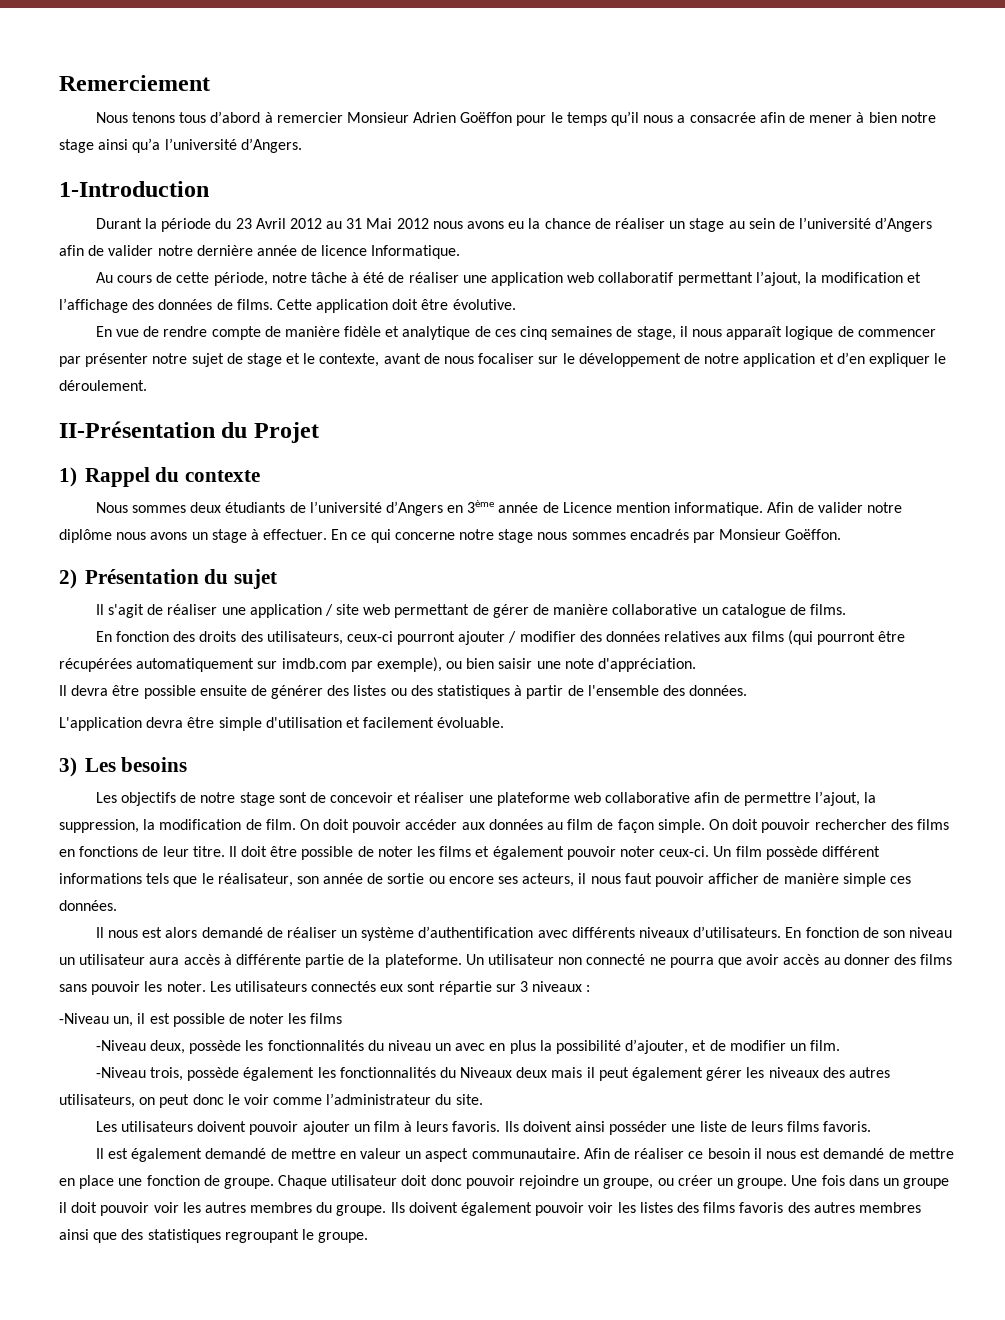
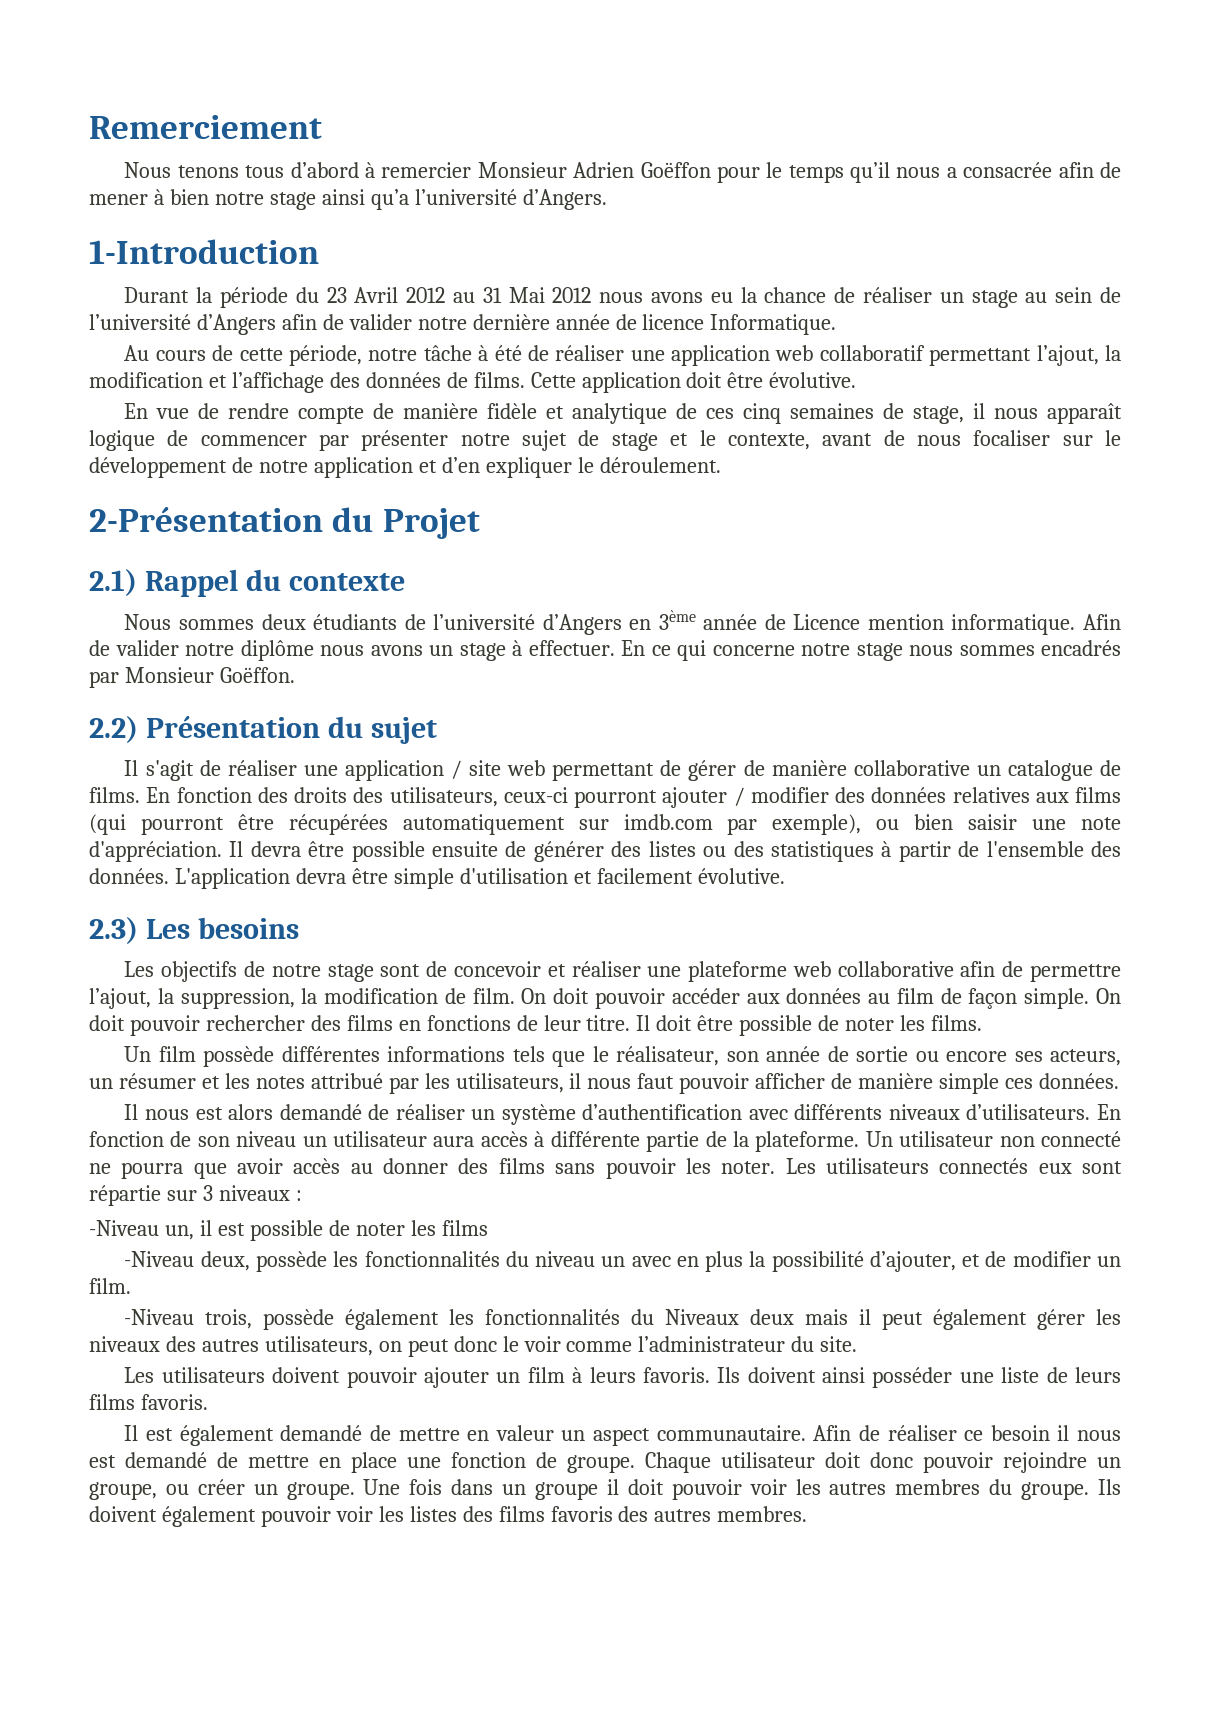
- II-Présentation du Projet
+ 2-Présentation du Projet
- 1) Rappel du contexte
+ 2.1) Rappel du contexte
- 2) Présentation du sujet
+ 2.2) Présentation du sujet
- Il s'agit de réaliser une application / site web permettant de gérer de manière collaborative un catalogue de films.
- En fonction des droits des utilisateurs, ceux-ci pourront ajouter / modifier des données relatives aux films (qui pourront être récupérées automatiquement sur imdb.com par exemple), ou bien saisir une note d'appréciation.
- Il devra être possible ensuite de générer des listes ou des statistiques à partir de l'ensemble des données.
- L'application devra être simple d'utilisation et facilement évoluable.
- 3) Les besoins
+ Il s'agit de réaliser une application / site web permettant de gérer de manière collaborative un catalogue de films. En fonction des droits des utilisateurs, ceux-ci pourront ajouter / modifier des données relatives aux films (qui pourront être récupérées automatiquement sur imdb.com par exemple), ou bien saisir une note d'appréciation. Il devra être possible ensuite de générer des listes ou des statistiques à partir de l'ensemble des données. L'application devra être simple d'utilisation et facilement évolutive.
+ 2.3) Les besoins
- Il doit être possible de noter les films et également pouvoir noter ceux-ci. Un film possède différent informations tels que le réalisateur, son année de sortie ou encore ses acteurs, il nous faut pouvoir afficher de manière simple ces données.
+ Il doit être possible de noter les films.
+ Un film possède différentes informations tels que le réalisateur, son année de sortie ou encore ses acteurs, un résumer et les notes attribué par les utilisateurs, il nous faut pouvoir afficher de manière simple ces données.
- Ils doivent également pouvoir voir les listes des films favoris des autres membres ainsi que des statistiques regroupant le groupe.
+ Ils doivent également pouvoir voir les listes des films favoris des autres membres.

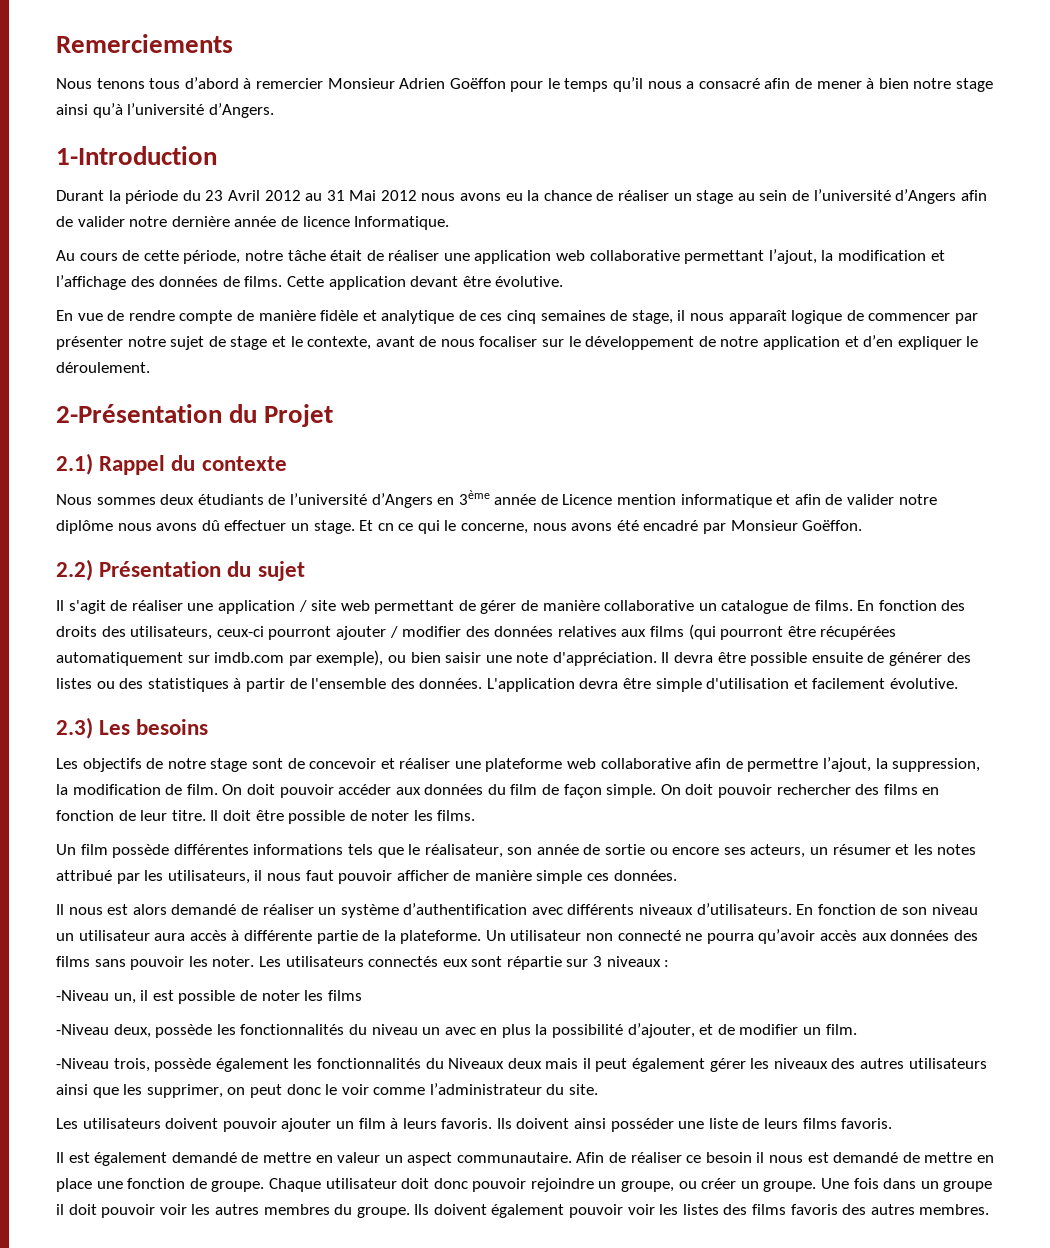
- Remerciement
+ Remerciements
- Nous tenons tous d’abord à remercier Monsieur Adrien Goëffon pour le temps qu’il nous a consacrée afin de mener à bien notre stage ainsi qu’a l’université d’Angers.
+ Nous tenons tous d’abord à remercier Monsieur Adrien Goëffon pour le temps qu’il nous a consacré afin de mener à bien notre stage ainsi qu’à l’université d’Angers.
- Au cours de cette période, notre tâche à été de réaliser une application web collaboratif permettant l’ajout, la modification et l’affichage des données de films.
+ Au cours de cette période, notre tâche était de réaliser une application web collaborative permettant l’ajout, la modification et l’affichage des données de films.
- Cette application doit être évolutive.
+ Cette application devant être évolutive.
- Nous sommes deux étudiants de l’université d’Angers en 3ème année de Licence mention informatique. Afin de valider notre diplôme nous avons un stage à effectuer. En ce qui concerne notre stage nous sommes encadrés par Monsieur Goëffon.
+ Nous sommes deux étudiants de l’université d’Angers en 3ème année de Licence mention informatique et afin de valider notre diplôme nous avons dû effectuer un stage. Et cn ce qui le concerne, nous avons été encadré par Monsieur Goëffon.
- On doit pouvoir accéder aux données au film de façon simple.
+ On doit pouvoir accéder aux données du film de façon simple.
- On doit pouvoir rechercher des films en fonctions de leur titre.
+ On doit pouvoir rechercher des films en fonction de leur titre.
- Un utilisateur non connecté ne pourra que avoir accès au donner des films sans pouvoir les noter.
+ Un utilisateur non connecté ne pourra qu’avoir accès aux données des films sans pouvoir les noter.
- -Niveau trois, possède également les fonctionnalités du Niveaux deux mais il peut également gérer les niveaux des autres utilisateurs, on peut donc le voir comme l’administrateur du site.
+ -Niveau trois, possède également les fonctionnalités du Niveaux deux mais il peut également gérer les niveaux des autres utilisateurs ainsi que les supprimer, on peut donc le voir comme l’administrateur du site.

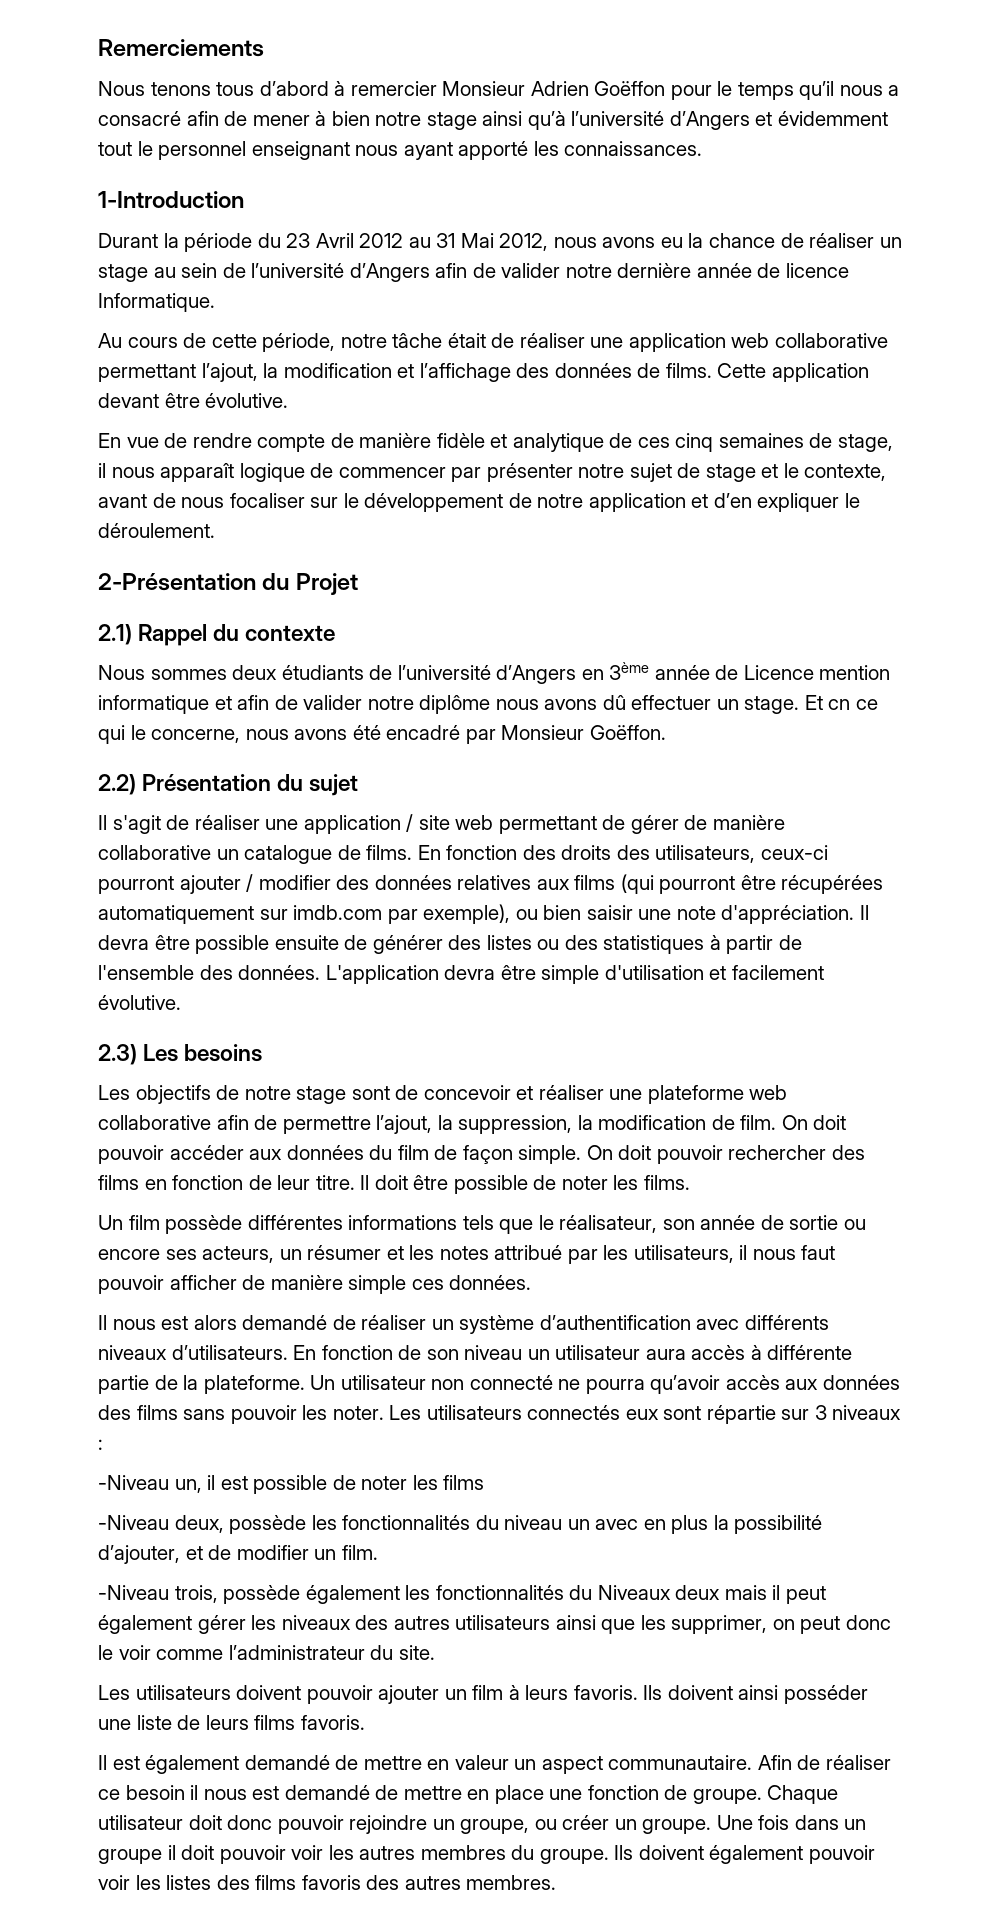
- Nous tenons tous d’abord à remercier Monsieur Adrien Goëffon pour le temps qu’il nous a consacré afin de mener à bien notre stage ainsi qu’à l’université d’Angers.
+ Nous tenons tous d’abord à remercier Monsieur Adrien Goëffon pour le temps qu’il nous a consacré afin de mener à bien notre stage ainsi qu’à l’université d’Angers et évidemment tout le personnel enseignant nous ayant apporté les connaissances.
- Durant la période du 23 Avril 2012 au 31 Mai 2012 nous avons eu la chance de réaliser un stage au sein de l’université d’Angers afin de valider notre dernière année de licence Informatique.
+ Durant la période du 23 Avril 2012 au 31 Mai 2012, nous avons eu la chance de réaliser un stage au sein de l’université d’Angers afin de valider notre dernière année de licence Informatique.

